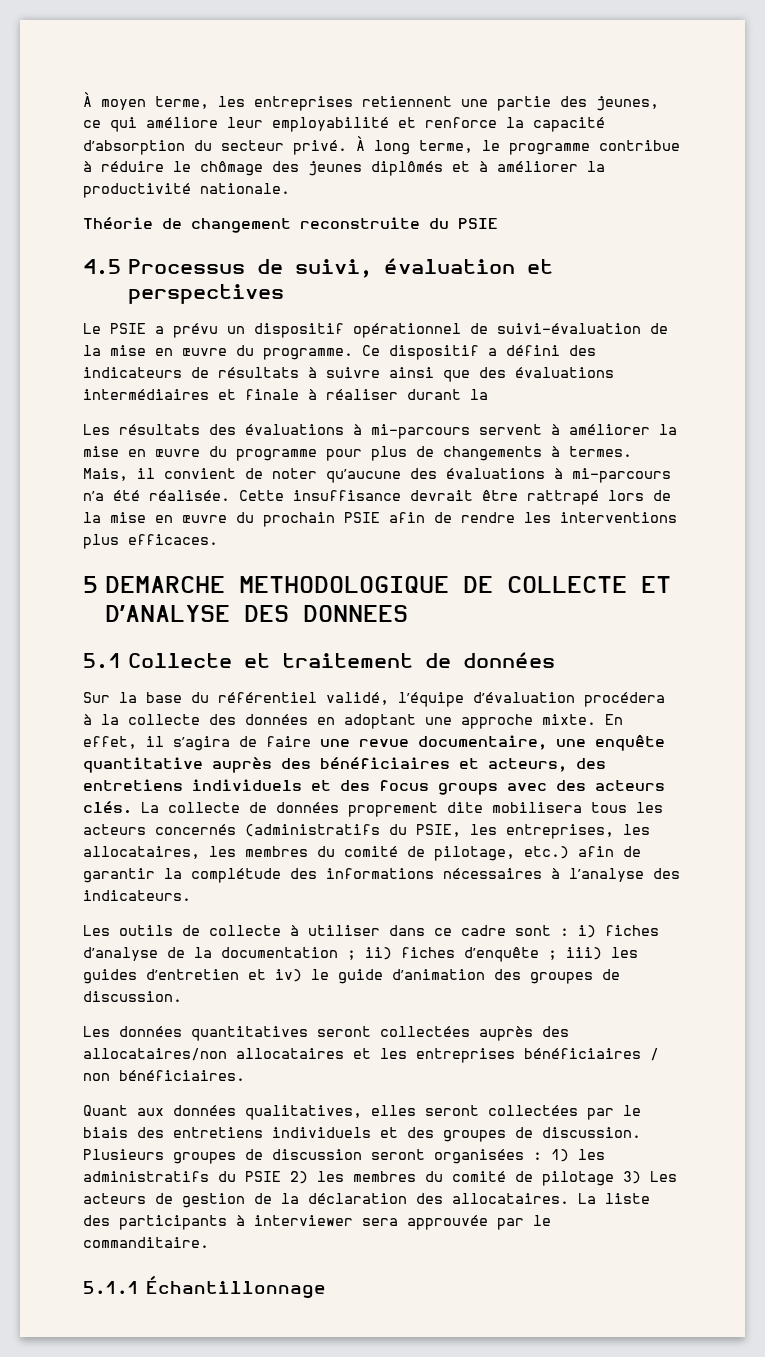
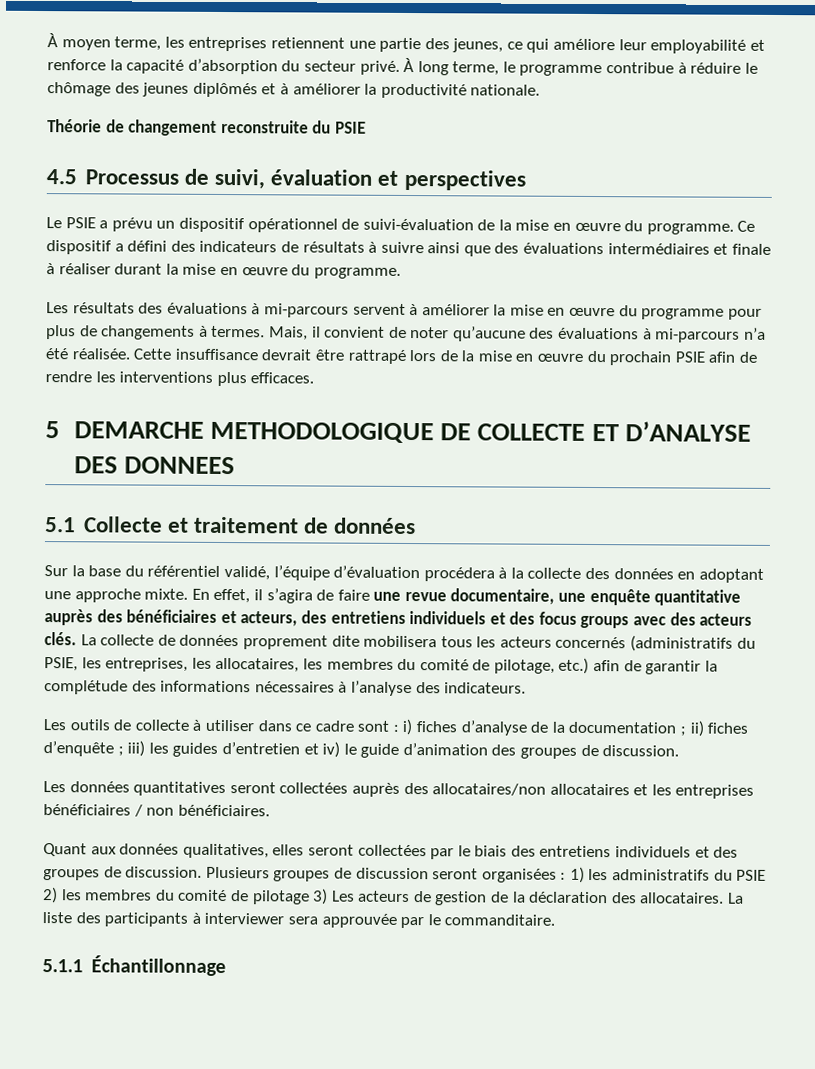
- Ce dispositif a défini des indicateurs de résultats à suivre ainsi que des évaluations intermédiaires et finale à réaliser durant la
+ Ce dispositif a défini des indicateurs de résultats à suivre ainsi que des évaluations intermédiaires et finale à réaliser durant la mise en œuvre du programme.

